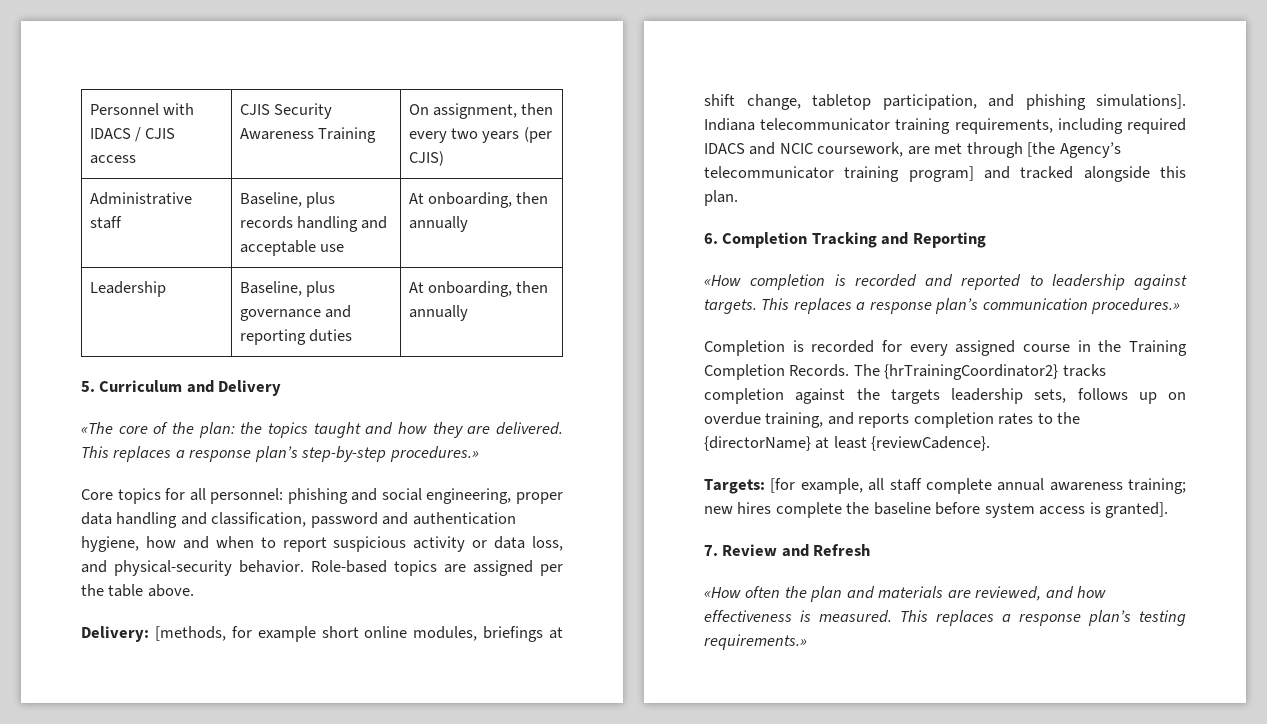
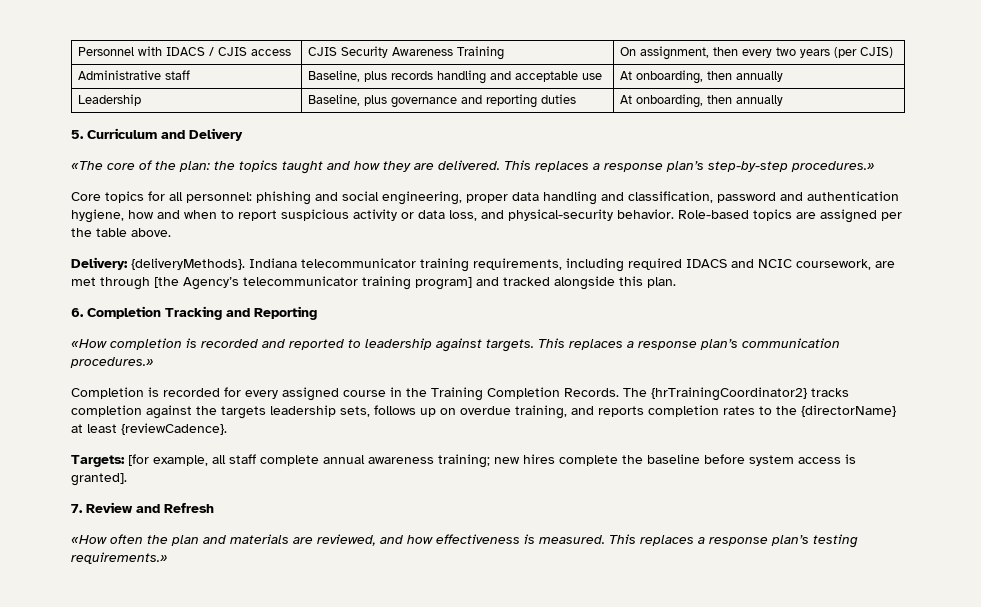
- Delivery: [methods, for example short online modules, briefings at shift change, tabletop participation, and phishing simulations].
+ Delivery: {deliveryMethods}.

